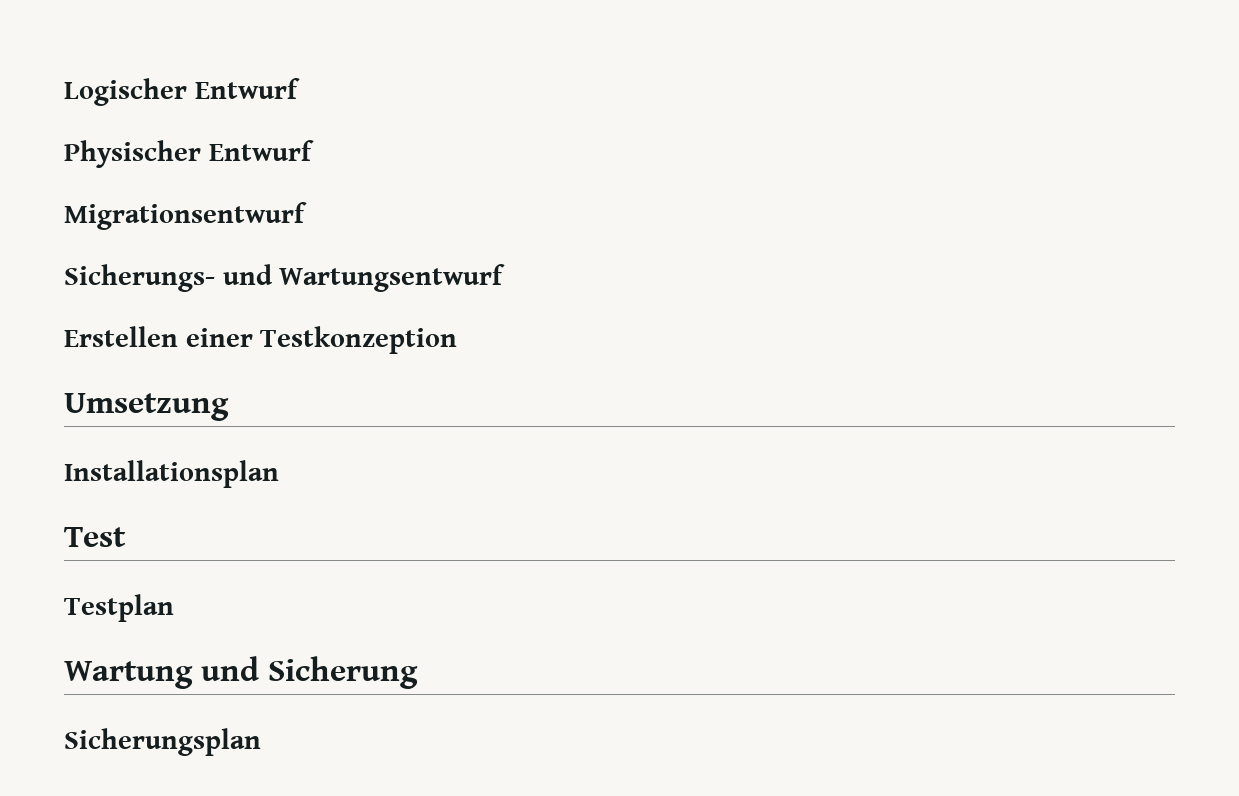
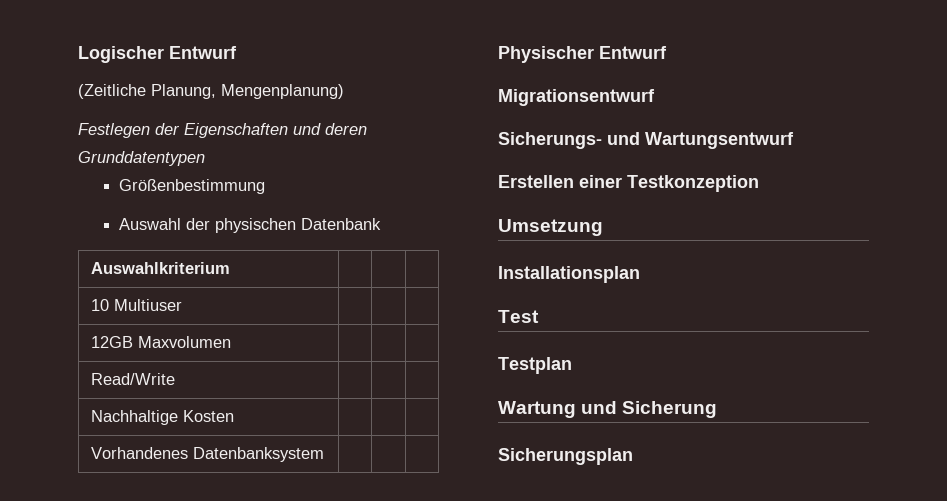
+ (Zeitliche Planung, Mengenplanung)
+ Festlegen der Eigenschaften und deren Grunddatentypen
+ Größenbestimmung
+ Auswahl der physischen Datenbank
+ Auswahlkriterium | | |
+ 10 Multiuser | | |
+ 12GB Maxvolumen | | |
+ Read/Write | | |
+ Nachhaltige Kosten | | |
+ Vorhandenes Datenbanksystem | | |

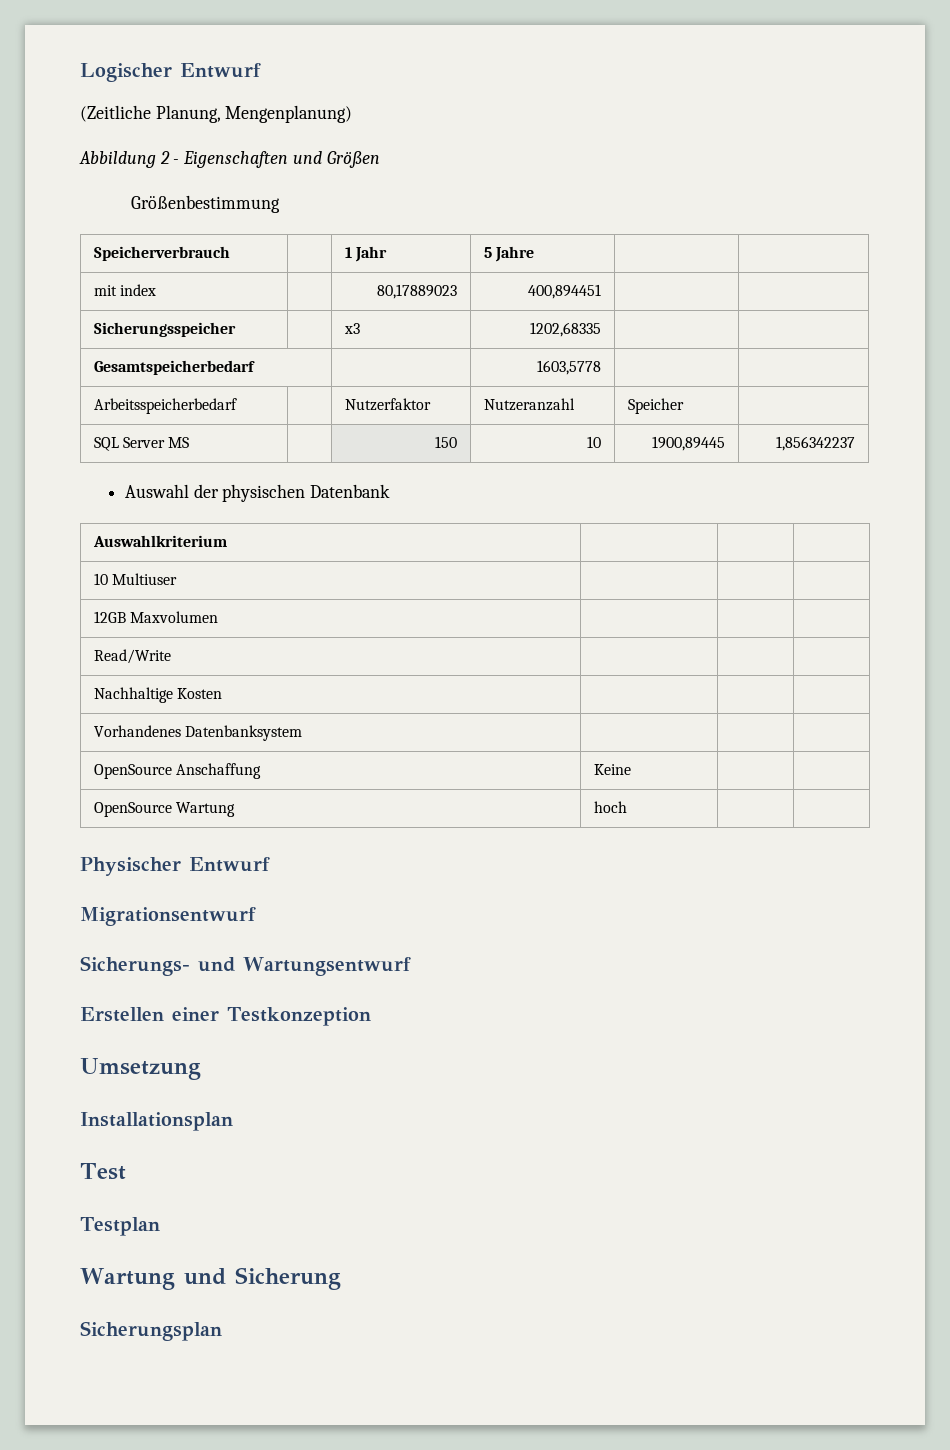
- Festlegen der Eigenschaften und deren Grunddatentypen
+ Abbildung 2 - Eigenschaften und Größen
  Größenbestimmung
+ Speicherverbrauch | | 1 Jahr | 5 Jahre | |
+ mit index | | 80,17889023 | 400,894451 | |
+ Sicherungsspeicher | | x3 | 1202,68335 | |
+ Gesamtspeicherbedarf | | 1603,5778 | |
+ Arbeitsspeicherbedarf | | Nutzerfaktor | Nutzeranzahl | Speicher |
+ SQL Server MS | | 150 | 10 | 1900,89445 | 1,856342237
+ OpenSource Anschaffung | Keine | |
+ OpenSource Wartung | hoch | |

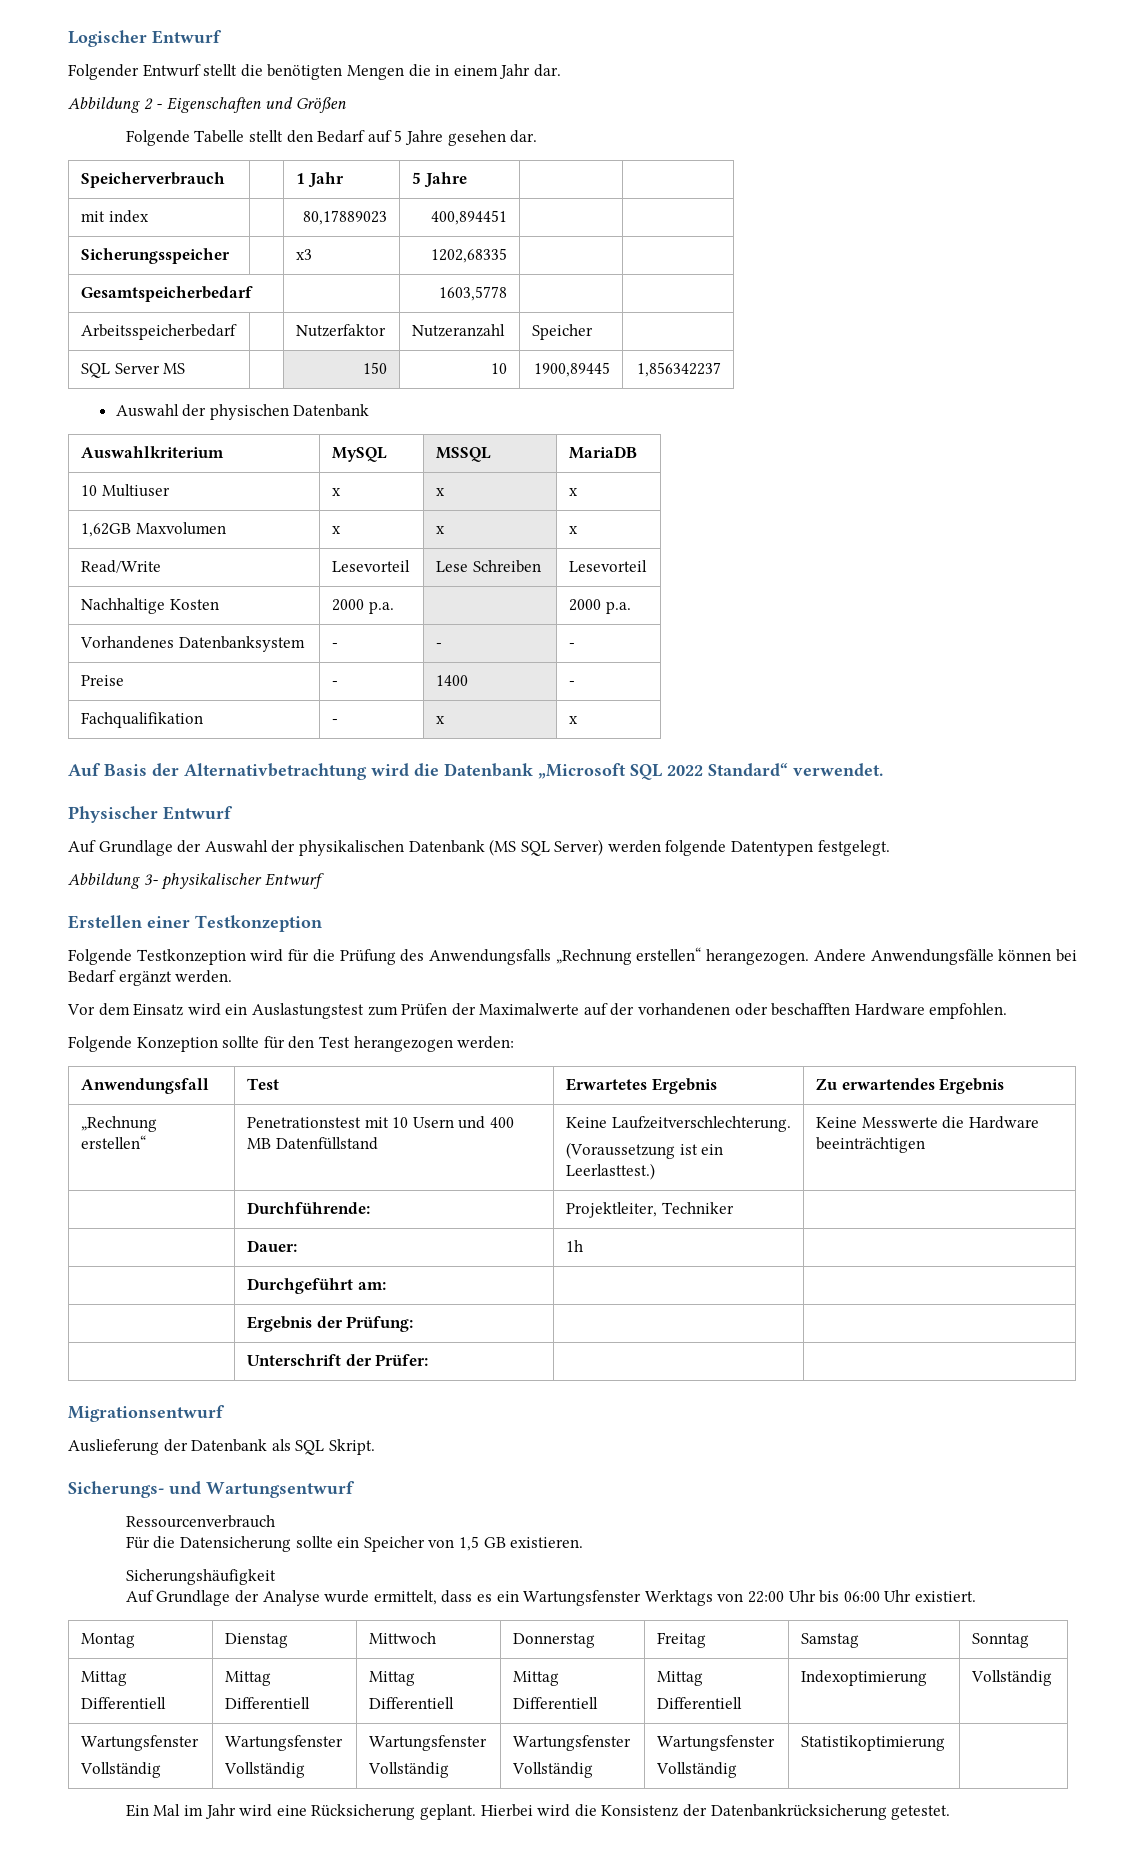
- (Zeitliche Planung, Mengenplanung)
+ Folgender Entwurf stellt die benötigten Mengen die in einem Jahr dar.
- Größenbestimmung
+ Folgende Tabelle stellt den Bedarf auf 5 Jahre gesehen dar.
- Auswahlkriterium | | |
+ Auswahlkriterium | MySQL | MSSQL | MariaDB
- 10 Multiuser | | |
- 12GB Maxvolumen | | |
- Read/Write | | |
- Nachhaltige Kosten | | |
- Vorhandenes Datenbanksystem | | |
- OpenSource Anschaffung | Keine | |
- OpenSource Wartung | hoch | |
+ 10 Multiuser | x | x | x
+ 1,62GB Maxvolumen | x | x | x
+ Read/Write | Lesevorteil | Lese Schreiben | Lesevorteil
+ Nachhaltige Kosten | 2000 p.a. | | 2000 p.a.
+ Vorhandenes Datenbanksystem | - | - | -
+ Preise | - | 1400 | -
+ Fachqualifikation | - | x | x
+ Auf Basis der Alternativbetrachtung wird die Datenbank „Microsoft SQL 2022 Standard“ verwendet.
  Physischer Entwurf
+ Auf Grundlage der Auswahl der physikalischen Datenbank (MS SQL Server) werden folgende Datentypen festgelegt.
+ Abbildung 3- physikalischer Entwurf
+ Erstellen einer Testkonzeption
+ Folgende Testkonzeption wird für die Prüfung des Anwendungsfalls „Rechnung erstellen“ herangezogen. Andere Anwendungsfälle können bei Bedarf ergänzt werden.
+ Vor dem Einsatz wird ein Auslastungstest zum Prüfen der Maximalwerte auf der vorhandenen oder beschafften Hardware empfohlen.
+ Folgende Konzeption sollte für den Test herangezogen werden:
+ Anwendungsfall | Test | Erwartetes Ergebnis | Zu erwartendes Ergebnis
+ „Rechnung erstellen“ | Penetrationstest mit 10 Usern und 400 MB Datenfüllstand | Keine Laufzeitverschlechterung.
+ (Voraussetzung ist ein Leerlasttest.) | Keine Messwerte die Hardware beeinträchtigen
+ | Durchführende: | Projektleiter, Techniker |
+ | Dauer: | 1h |
+ | Durchgeführt am: | |
+ | Ergebnis der Prüfung: | |
+ | Unterschrift der Prüfer: | |
  Migrationsentwurf
+ Auslieferung der Datenbank als SQL Skript.
  Sicherungs- und Wartungsentwurf
- Erstellen einer Testkonzeption
- Umsetzung
- Installationsplan
- Test
- Testplan
- Wartung und Sicherung
- Sicherungsplan
+ Ressourcenverbrauch
+ Für die Datensicherung sollte ein Speicher von 1,5 GB existieren.
+ Sicherungshäufigkeit
+ Auf Grundlage der Analyse wurde ermittelt, dass es ein Wartungsfenster Werktags von 22:00 Uhr bis 06:00 Uhr existiert.
+ Montag | Dienstag | Mittwoch | Donnerstag | Freitag | Samstag | Sonntag
+ Mittag
+ Differentiell | Mittag
+ Differentiell | Mittag
+ Differentiell | Mittag
+ Differentiell | Mittag
+ Differentiell | Indexoptimierung | Vollständig
+ Wartungsfenster
+ Vollständig | Wartungsfenster
+ Vollständig | Wartungsfenster
+ Vollständig | Wartungsfenster
+ Vollständig | Wartungsfenster
+ Vollständig | Statistikoptimierung |
+ Ein Mal im Jahr wird eine Rücksicherung geplant. Hierbei wird die Konsistenz der Datenbankrücksicherung getestet.

